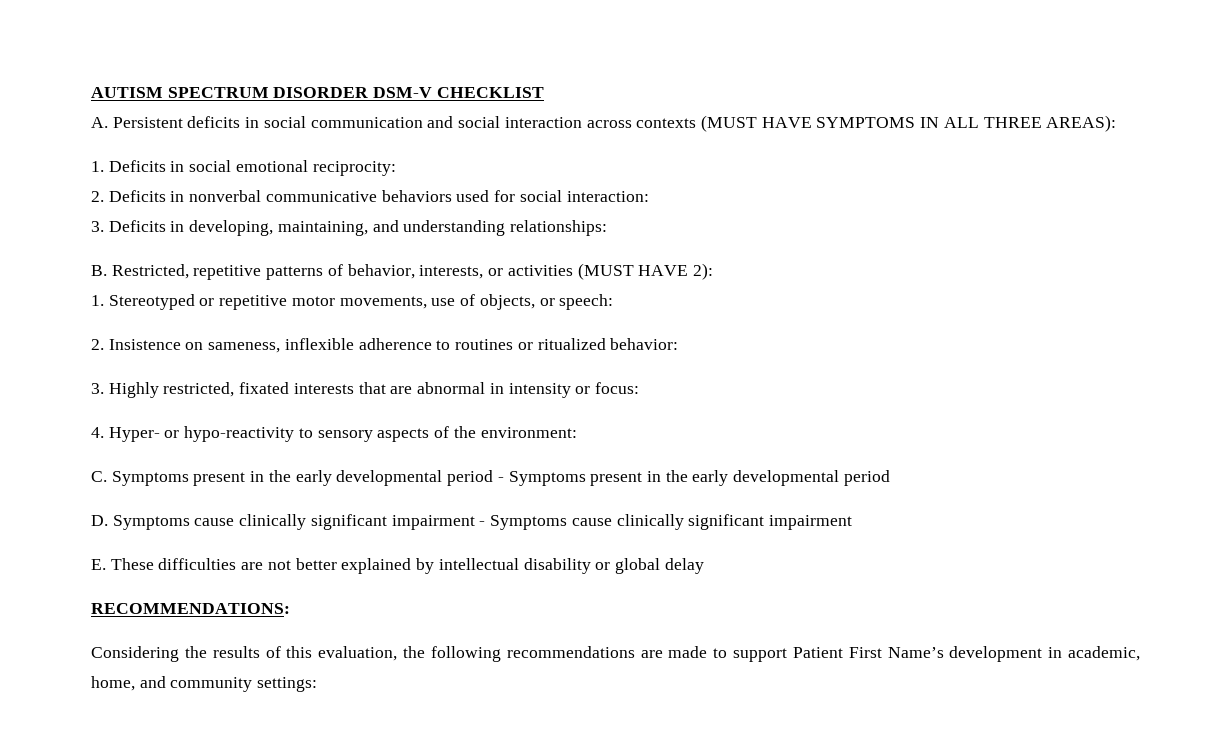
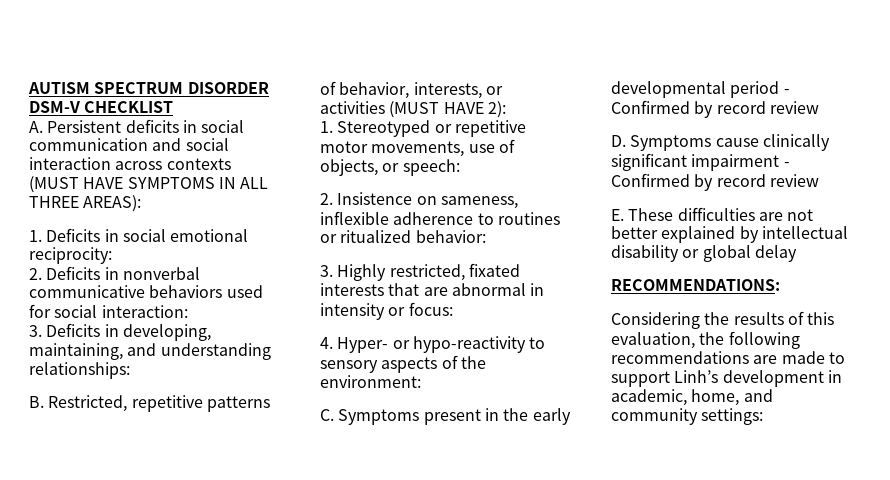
- C. Symptoms present in the early developmental period - Symptoms present in the early developmental period
+ C. Symptoms present in the early developmental period - Confirmed by record review
- D. Symptoms cause clinically significant impairment - Symptoms cause clinically significant impairment
+ D. Symptoms cause clinically significant impairment - Confirmed by record review
- Considering the results of this evaluation, the following recommendations are made to support Patient First Name’s development in academic, home, and community settings:
+ Considering the results of this evaluation, the following recommendations are made to support Linh’s development in academic, home, and community settings:

